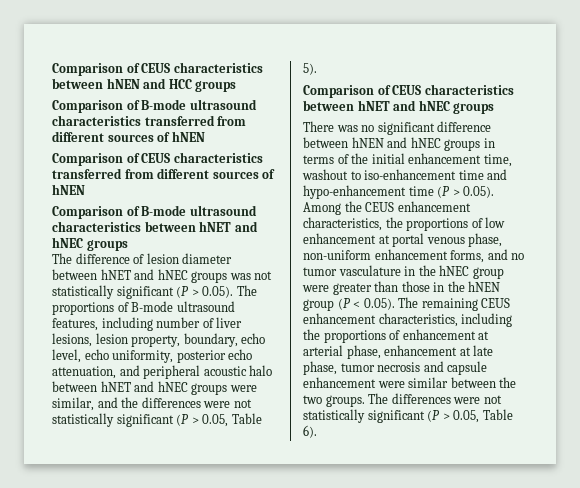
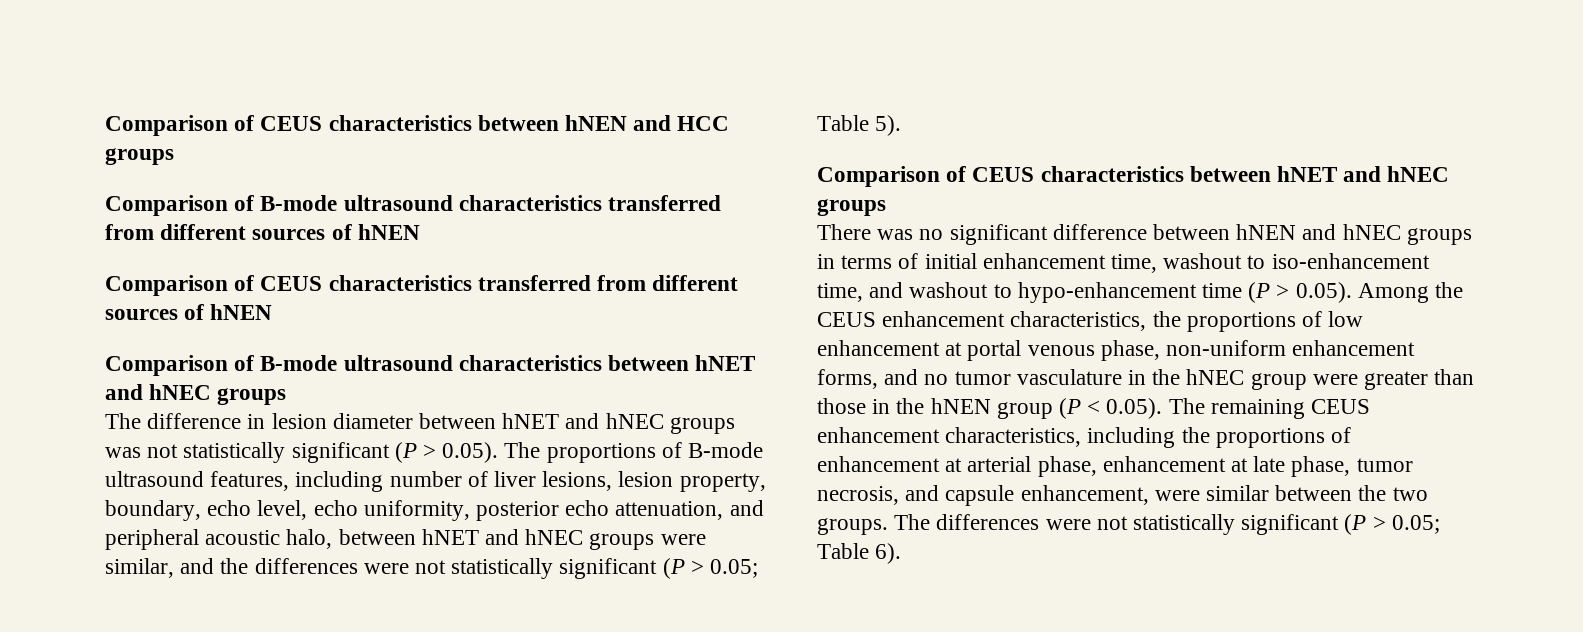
- The difference of lesion diameter between hNET and hNEC groups was not statistically significant (P > 0.05). The proportions of B-mode ultrasound features, including number of liver lesions, lesion property, boundary, echo level, echo uniformity, posterior echo attenuation, and peripheral acoustic halo between hNET and hNEC groups were similar, and the differences were not statistically significant (P > 0.05, Table 5).
+ The difference in lesion diameter between hNET and hNEC groups was not statistically significant (P > 0.05). The proportions of B-mode ultrasound features, including number of liver lesions, lesion property, boundary, echo level, echo uniformity, posterior echo attenuation, and peripheral acoustic halo, between hNET and hNEC groups were similar, and the differences were not statistically significant (P > 0.05; Table 5).
- There was no significant difference between hNEN and hNEC groups in terms of the initial enhancement time, washout to iso-enhancement time and hypo-enhancement time (P > 0.05). Among the CEUS enhancement characteristics, the proportions of low enhancement at portal venous phase, non-uniform enhancement forms, and no tumor vasculature in the hNEC group were greater than those in the hNEN group (P < 0.05). The remaining CEUS enhancement characteristics, including the proportions of enhancement at arterial phase, enhancement at late phase, tumor necrosis and capsule enhancement were similar between the two groups.
+ There was no significant difference between hNEN and hNEC groups in terms of initial enhancement time, washout to iso-enhancement time, and washout to hypo-enhancement time (P > 0.05). Among the CEUS enhancement characteristics, the proportions of low enhancement at portal venous phase, non-uniform enhancement forms, and no tumor vasculature in the hNEC group were greater than those in the hNEN group (P < 0.05). The remaining CEUS enhancement characteristics, including the proportions of enhancement at arterial phase, enhancement at late phase, tumor necrosis, and capsule enhancement, were similar between the two groups.
- The differences were not statistically significant (P > 0.05, Table 6).
+ The differences were not statistically significant (P > 0.05; Table 6).

